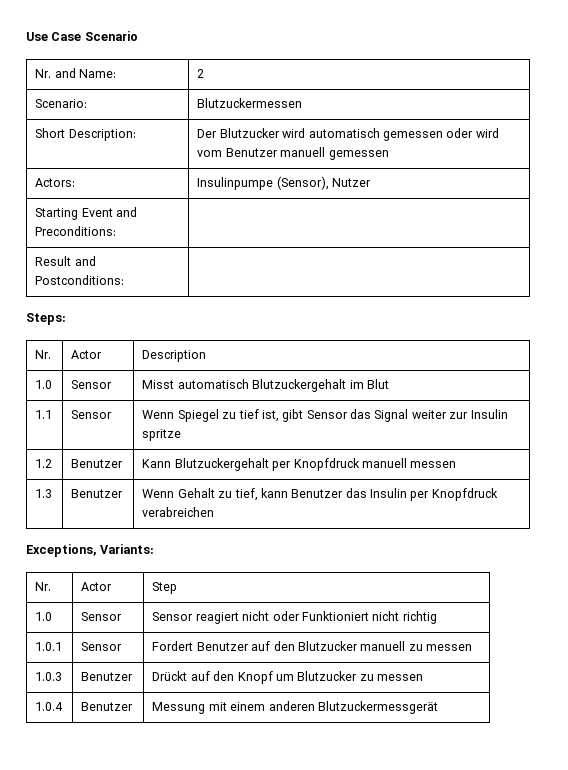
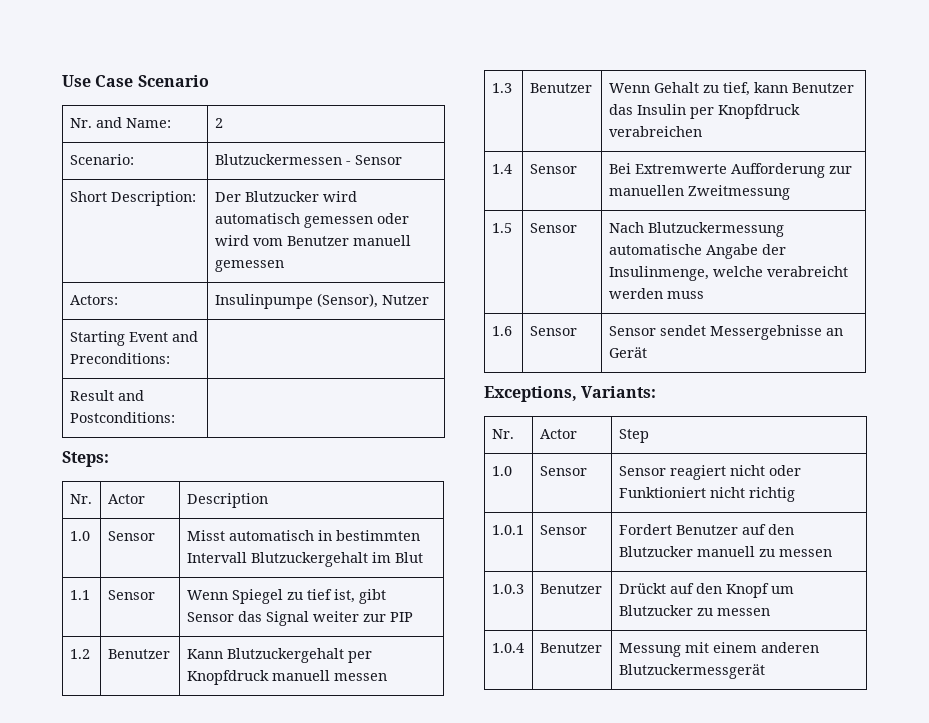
- Scenario: | Blutzuckermessen
+ Scenario: | Blutzuckermessen - Sensor
- 1.0 | Sensor | Misst automatisch Blutzuckergehalt im Blut
+ 1.0 | Sensor | Misst automatisch in bestimmten Intervall Blutzuckergehalt im Blut
- 1.1 | Sensor | Wenn Spiegel zu tief ist, gibt Sensor das Signal weiter zur Insulin spritze
+ 1.1 | Sensor | Wenn Spiegel zu tief ist, gibt Sensor das Signal weiter zur PIP
+ 1.4 | Sensor | Bei Extremwerte Aufforderung zur manuellen Zweitmessung
+ 1.5 | Sensor | Nach Blutzuckermessung automatische Angabe der Insulinmenge, welche verabreicht werden muss
+ 1.6 | Sensor | Sensor sendet Messergebnisse an Gerät

